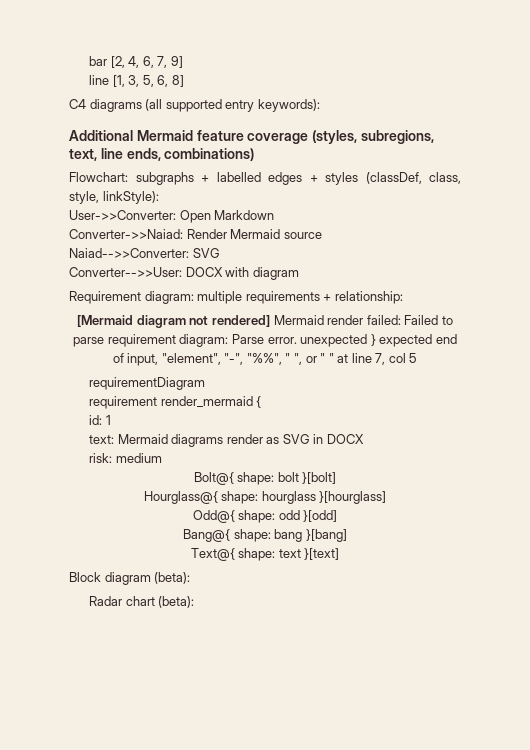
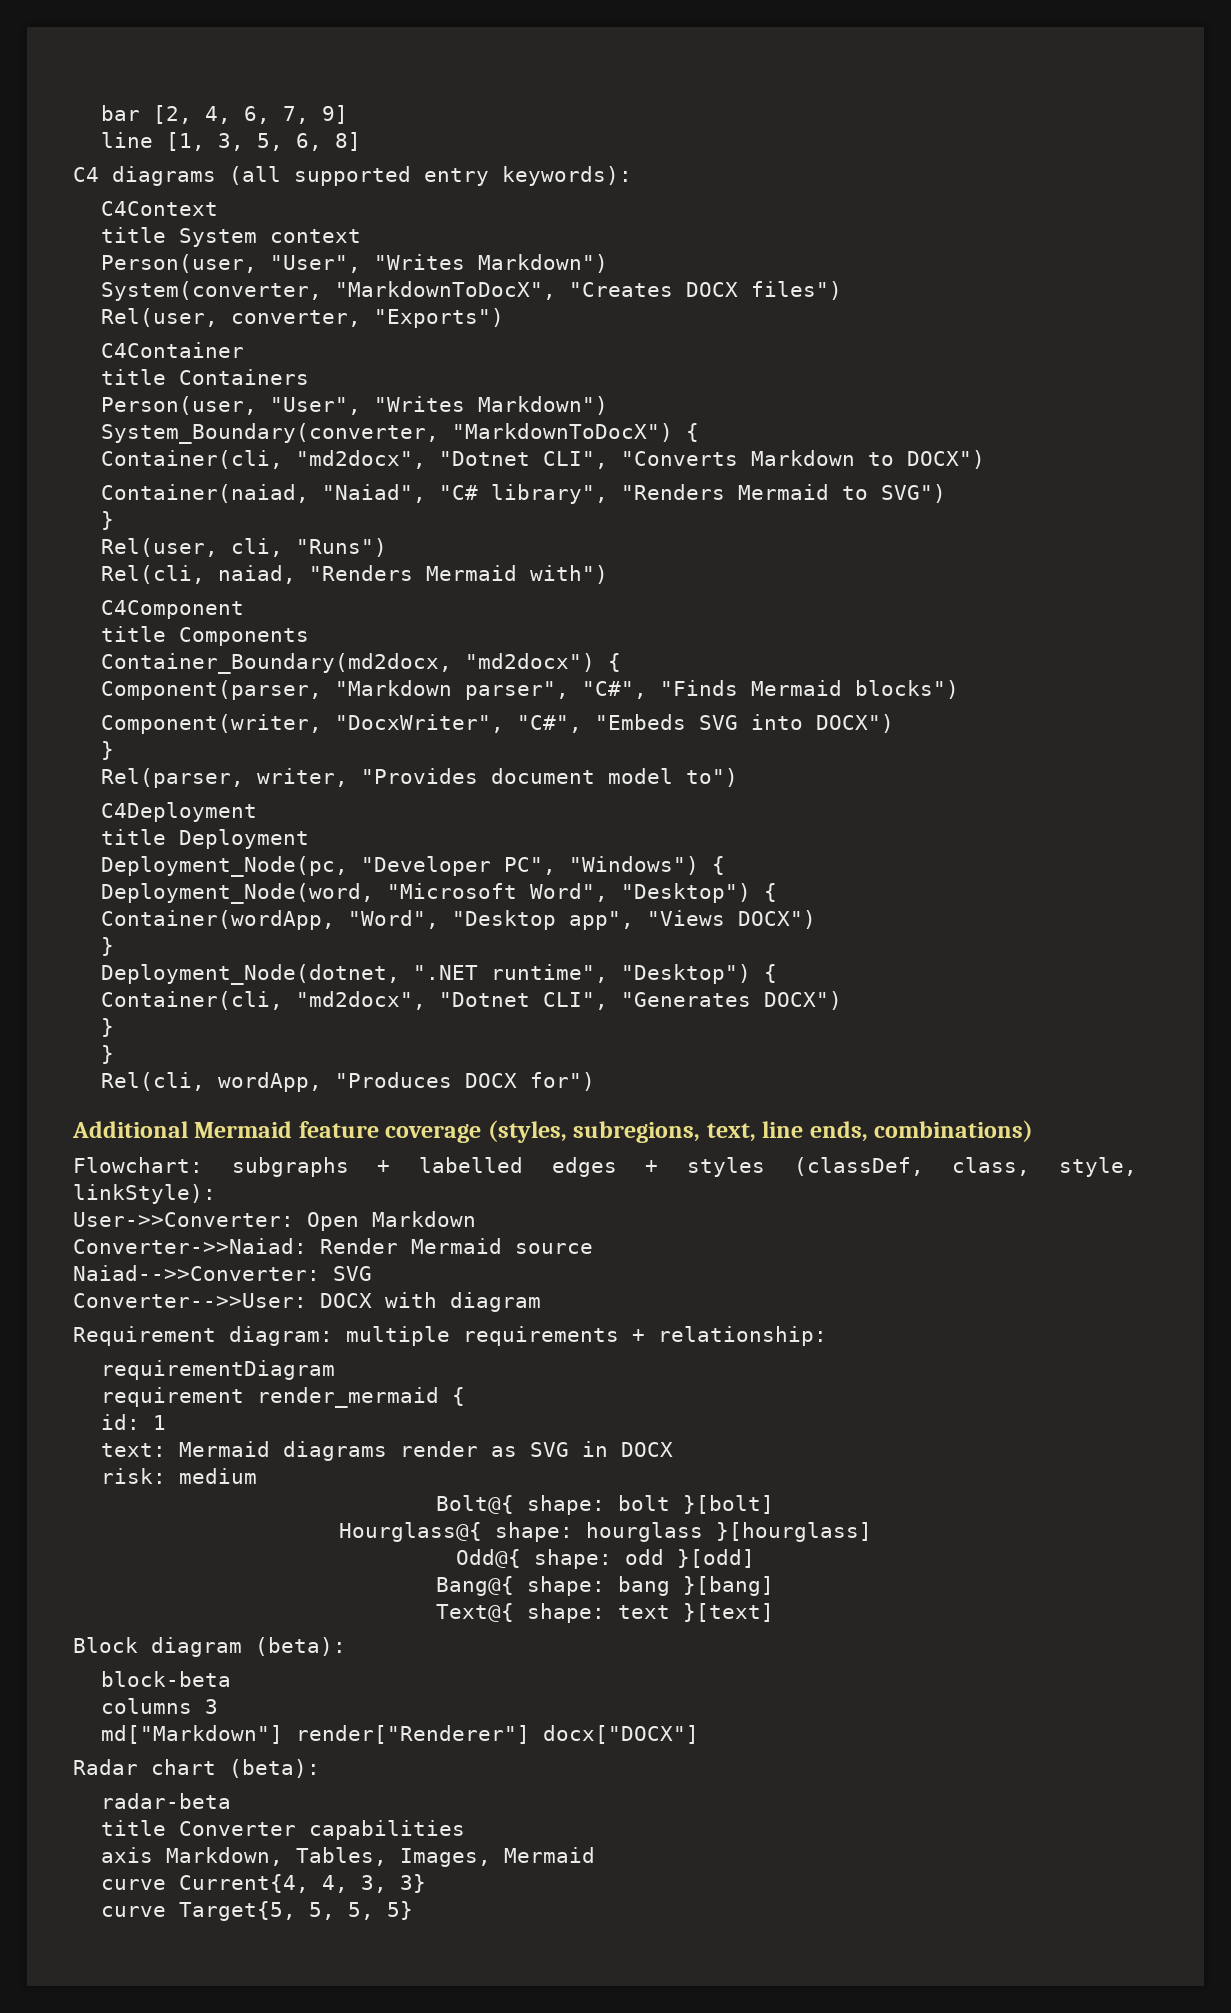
+ C4Context
+ title System context
+ Person(user, "User", "Writes Markdown")
+ System(converter, "MarkdownToDocX", "Creates DOCX files")
+ Rel(user, converter, "Exports")
+ C4Container
+ title Containers
+ Person(user, "User", "Writes Markdown")
+ System_Boundary(converter, "MarkdownToDocX") {
+ Container(cli, "md2docx", "Dotnet CLI", "Converts Markdown to DOCX")
+ Container(naiad, "Naiad", "C# library", "Renders Mermaid to SVG")
+ }
+ Rel(user, cli, "Runs")
+ Rel(cli, naiad, "Renders Mermaid with")
+ C4Component
+ title Components
+ Container_Boundary(md2docx, "md2docx") {
+ Component(parser, "Markdown parser", "C#", "Finds Mermaid blocks")
+ Component(writer, "DocxWriter", "C#", "Embeds SVG into DOCX")
+ }
+ Rel(parser, writer, "Provides document model to")
+ C4Deployment
+ title Deployment
+ Deployment_Node(pc, "Developer PC", "Windows") {
+ Deployment_Node(word, "Microsoft Word", "Desktop") {
+ Container(wordApp, "Word", "Desktop app", "Views DOCX")
+ }
+ Deployment_Node(dotnet, ".NET runtime", "Desktop") {
+ Container(cli, "md2docx", "Dotnet CLI", "Generates DOCX")
+ }
+ }
+ Rel(cli, wordApp, "Produces DOCX for")
- [Mermaid diagram not rendered] Mermaid render failed: Failed to parse requirement diagram: Parse error. unexpected } expected end of input, "element", "-", "%%", " ", or " " at line 7, col 5
+ block-beta
+ columns 3
+ md["Markdown"] render["Renderer"] docx["DOCX"]
  Radar chart (beta):
+ radar-beta
+ title Converter capabilities
+ axis Markdown, Tables, Images, Mermaid
+ curve Current{4, 4, 3, 3}
+ curve Target{5, 5, 5, 5}

